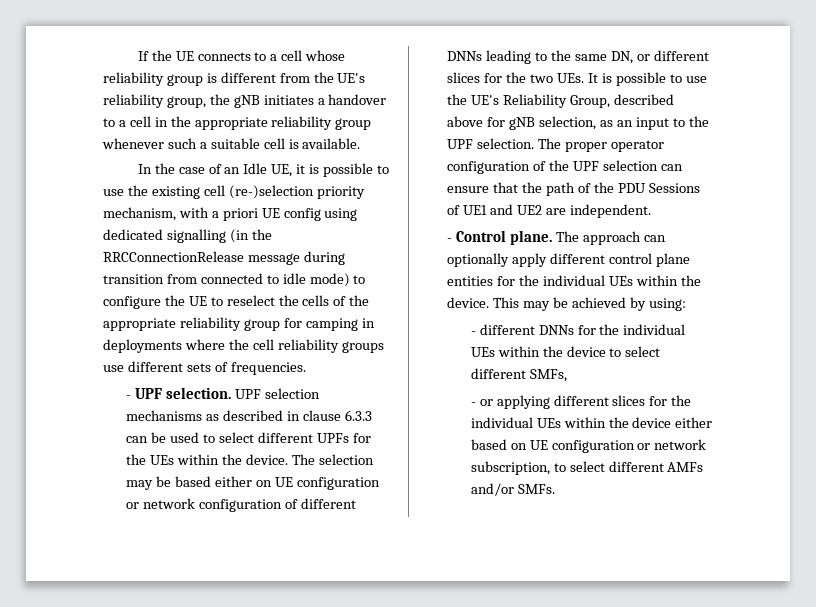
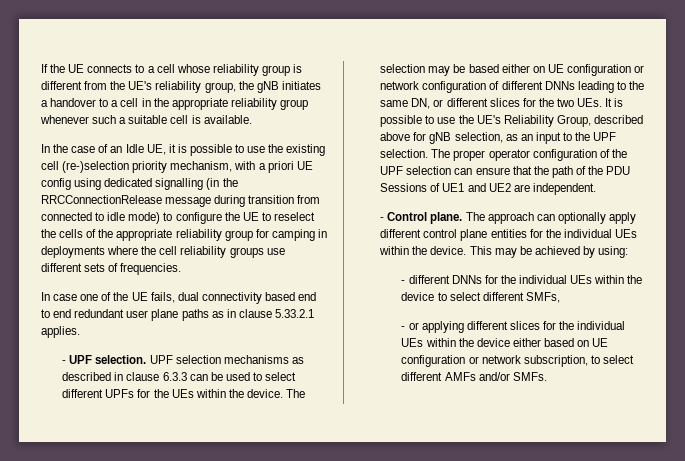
+ In case one of the UE fails, dual connectivity based end to end redundant user plane paths as in clause 5.33.2.1 applies.

